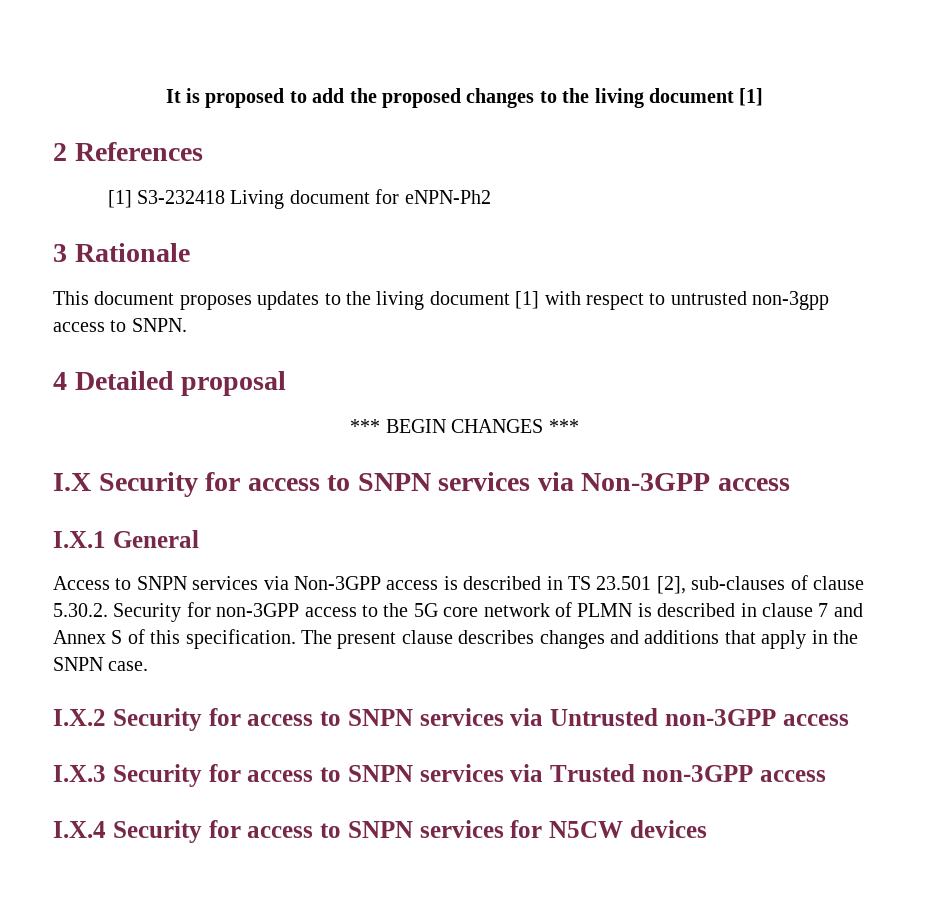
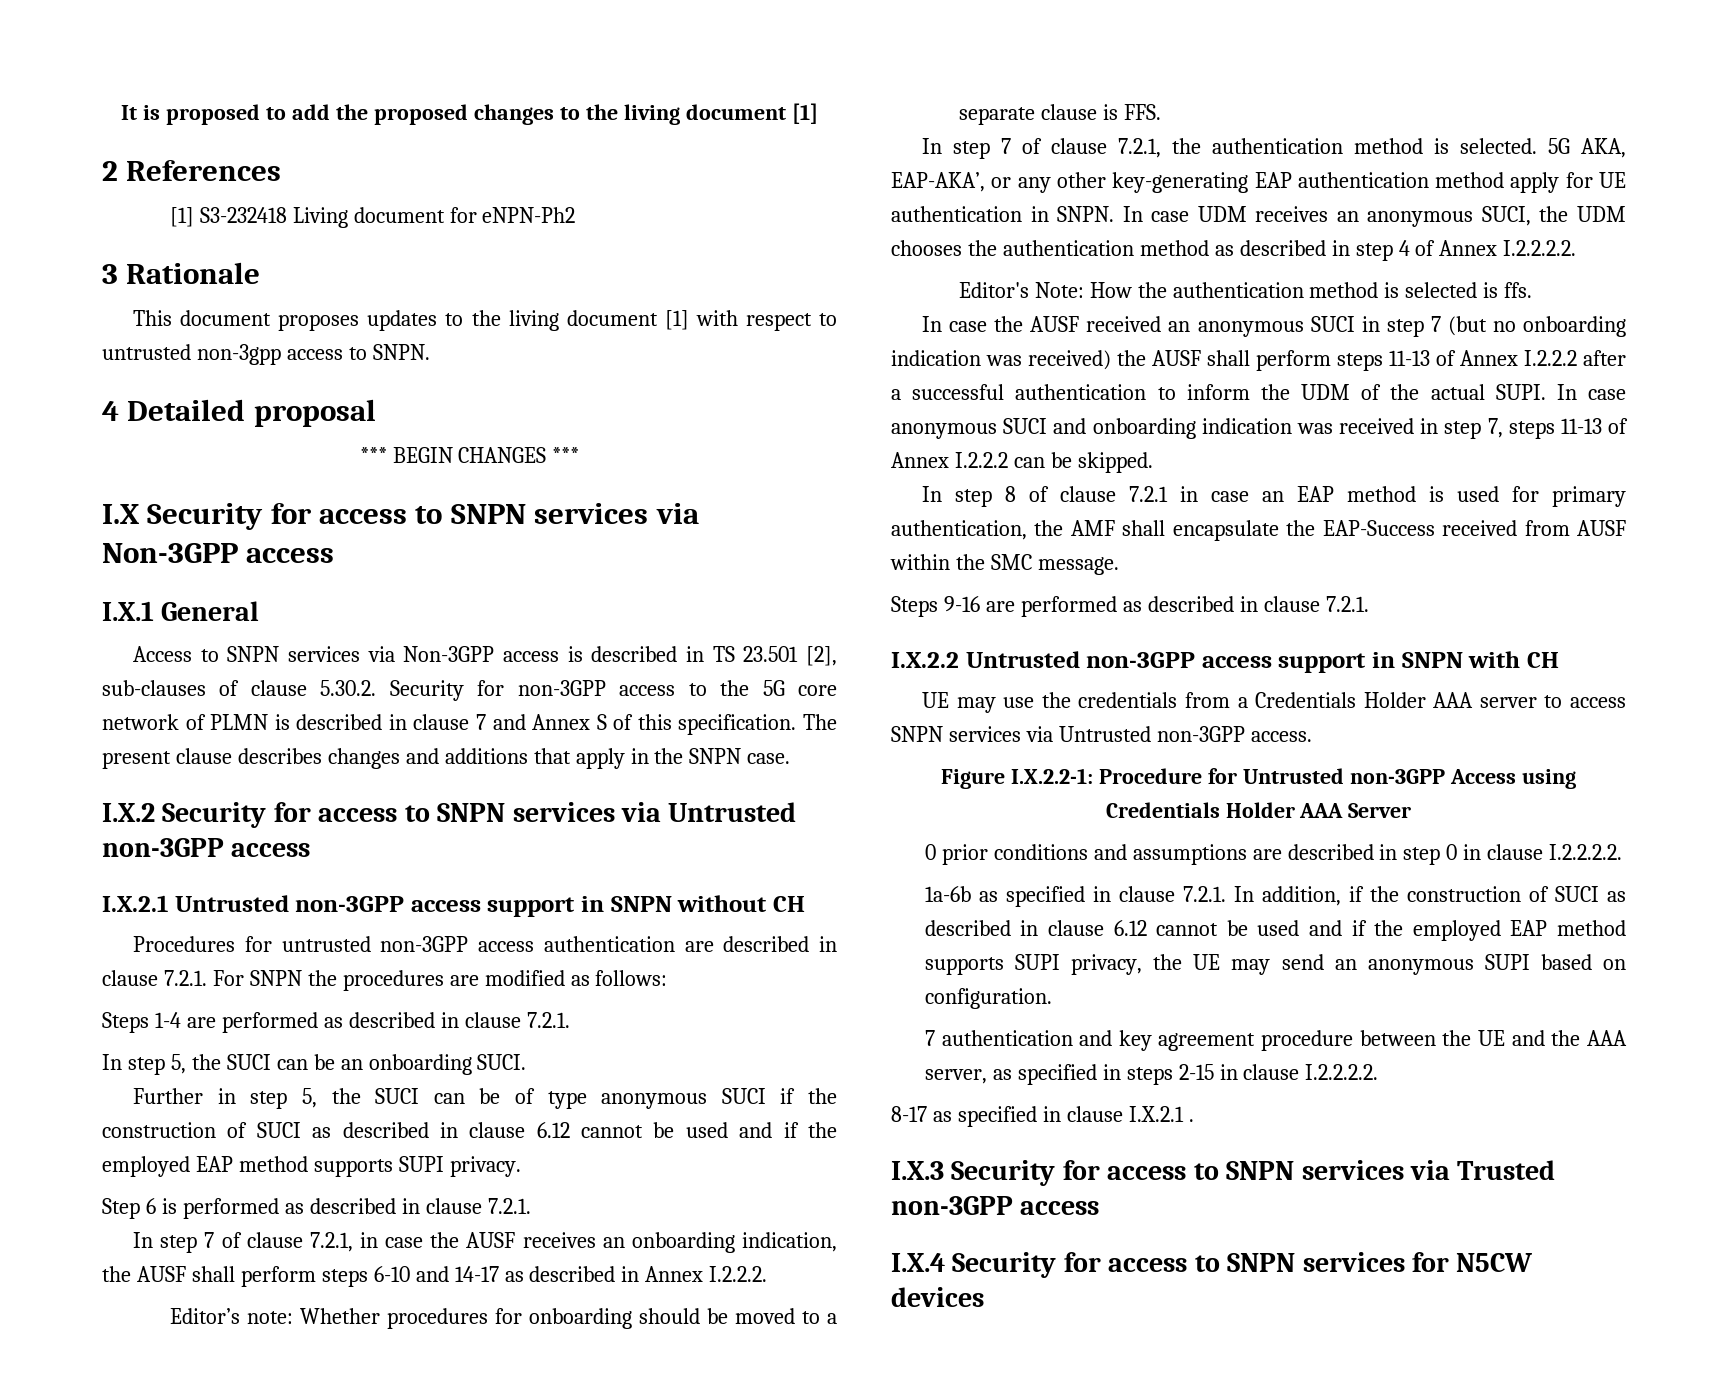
+ I.X.2.1 Untrusted non-3GPP access support in SNPN without CH
+ Procedures for untrusted non-3GPP access authentication are described in clause 7.2.1. For SNPN the procedures are modified as follows:
+ Steps 1-4 are performed as described in clause 7.2.1.
+ In step 5, the SUCI can be an onboarding SUCI.
+ Further in step 5, the SUCI can be of type anonymous SUCI if the construction of SUCI as described in clause 6.12 cannot be used and if the employed EAP method supports SUPI privacy.
+ Step 6 is performed as described in clause 7.2.1.
+ In step 7 of clause 7.2.1, in case the AUSF receives an onboarding indication, the AUSF shall perform steps 6-10 and 14-17 as described in Annex I.2.2.2.
+ Editor’s note: Whether procedures for onboarding should be moved to a separate clause is FFS.
+ In step 7 of clause 7.2.1, the authentication method is selected. 5G AKA, EAP-AKA’, or any other key-generating EAP authentication method apply for UE authentication in SNPN. In case UDM receives an anonymous SUCI, the UDM chooses the authentication method as described in step 4 of Annex I.2.2.2.2.
+ Editor's Note: How the authentication method is selected is ffs.
+ In case the AUSF received an anonymous SUCI in step 7 (but no onboarding indication was received) the AUSF shall perform steps 11-13 of Annex I.2.2.2 after a successful authentication to inform the UDM of the actual SUPI. In case anonymous SUCI and onboarding indication was received in step 7, steps 11-13 of Annex I.2.2.2 can be skipped.
+ In step 8 of clause 7.2.1 in case an EAP method is used for primary authentication, the AMF shall encapsulate the EAP-Success received from AUSF within the SMC message.
+ Steps 9-16 are performed as described in clause 7.2.1.
+ I.X.2.2 Untrusted non-3GPP access support in SNPN with CH
+ UE may use the credentials from a Credentials Holder AAA server to access SNPN services via Untrusted non-3GPP access.
+ Figure I.X.2.2-1: Procedure for Untrusted non-3GPP Access using Credentials Holder AAA Server
+ 0 prior conditions and assumptions are described in step 0 in clause I.2.2.2.2.
+ 1a-6b as specified in clause 7.2.1. In addition, if the construction of SUCI as described in clause 6.12 cannot be used and if the employed EAP method supports SUPI privacy, the UE may send an anonymous SUPI based on configuration.
+ 7 authentication and key agreement procedure between the UE and the AAA server, as specified in steps 2-15 in clause I.2.2.2.2.
+ 8-17 as specified in clause I.X.2.1 .

